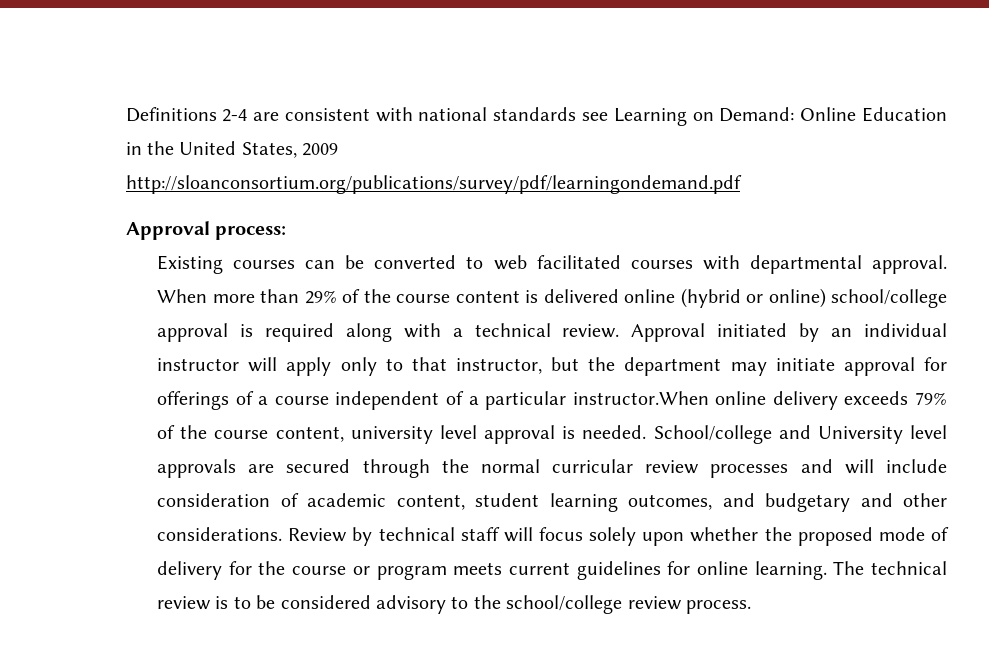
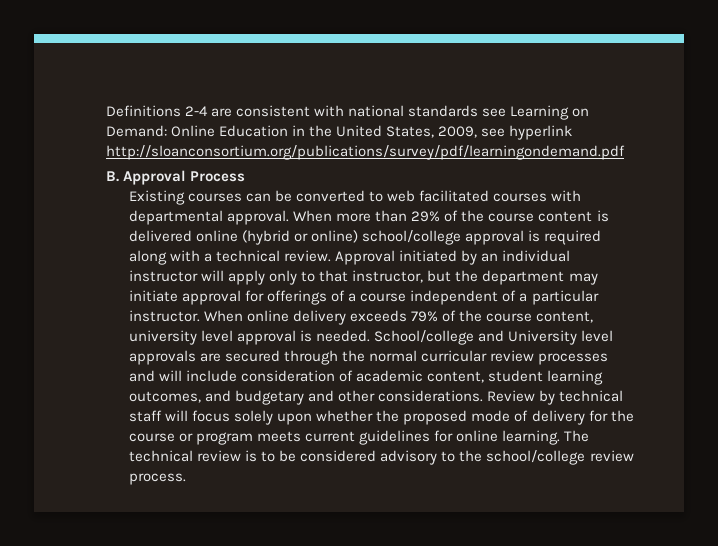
- Definitions 2-4 are consistent with national standards see Learning on Demand: Online Education in the United States, 2009 http://sloanconsortium.org/publications/survey/pdf/learningondemand.pdf
- Approval process:
+ Definitions 2-4 are consistent with national standards see Learning on Demand: Online Education in the United States, 2009, see hyperlink http://sloanconsortium.org/publications/survey/pdf/learningondemand.pdf
+ B. Approval Process
- Approval initiated by an individual instructor will apply only to that instructor, but the department may initiate approval for offerings of a course independent of a particular instructor.When online delivery exceeds 79% of the course content, university level approval is needed.
+ Approval initiated by an individual instructor will apply only to that instructor, but the department may initiate approval for offerings of a course independent of a particular instructor. When online delivery exceeds 79% of the course content, university level approval is needed.

